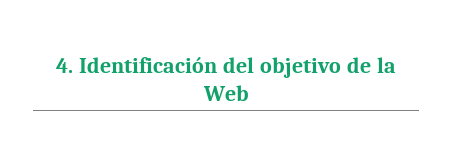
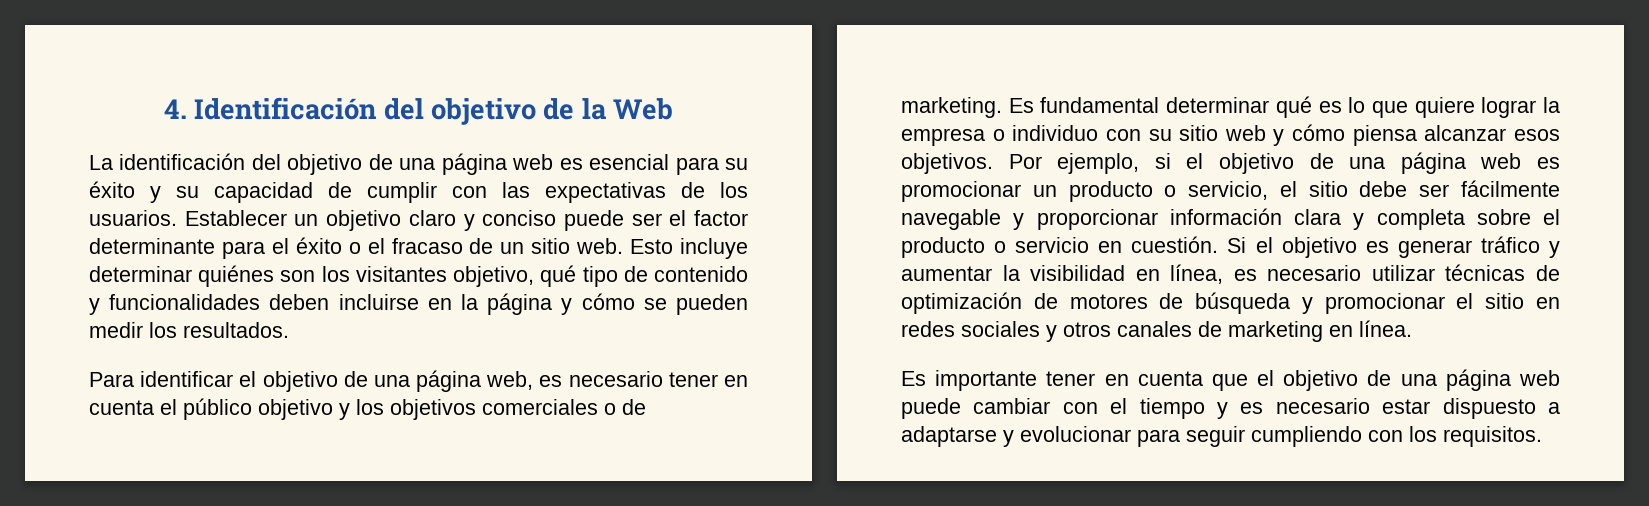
+ La identificación del objetivo de una página web es esencial para su éxito y su capacidad de cumplir con las expectativas de los usuarios. Establecer un objetivo claro y conciso puede ser el factor determinante para el éxito o el fracaso de un sitio web. Esto incluye determinar quiénes son los visitantes objetivo, qué tipo de contenido y funcionalidades deben incluirse en la página y cómo se pueden medir los resultados.
+ Para identificar el objetivo de una página web, es necesario tener en cuenta el público objetivo y los objetivos comerciales o de marketing. Es fundamental determinar qué es lo que quiere lograr la empresa o individuo con su sitio web y cómo piensa alcanzar esos objetivos. Por ejemplo, si el objetivo de una página web es promocionar un producto o servicio, el sitio debe ser fácilmente navegable y proporcionar información clara y completa sobre el producto o servicio en cuestión. Si el objetivo es generar tráfico y aumentar la visibilidad en línea, es necesario utilizar técnicas de optimización de motores de búsqueda y promocionar el sitio en redes sociales y otros canales de marketing en línea.
+ Es importante tener en cuenta que el objetivo de una página web puede cambiar con el tiempo y es necesario estar dispuesto a adaptarse y evolucionar para seguir cumpliendo con los requisitos.

